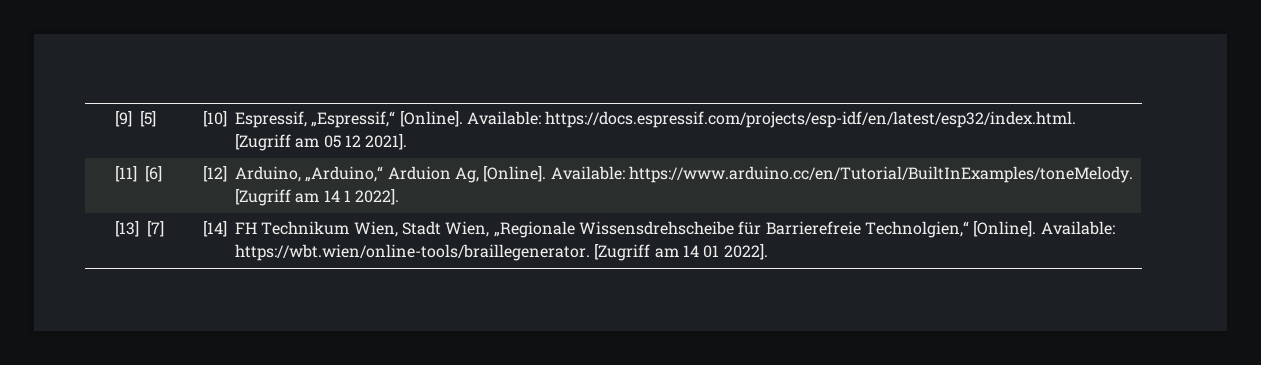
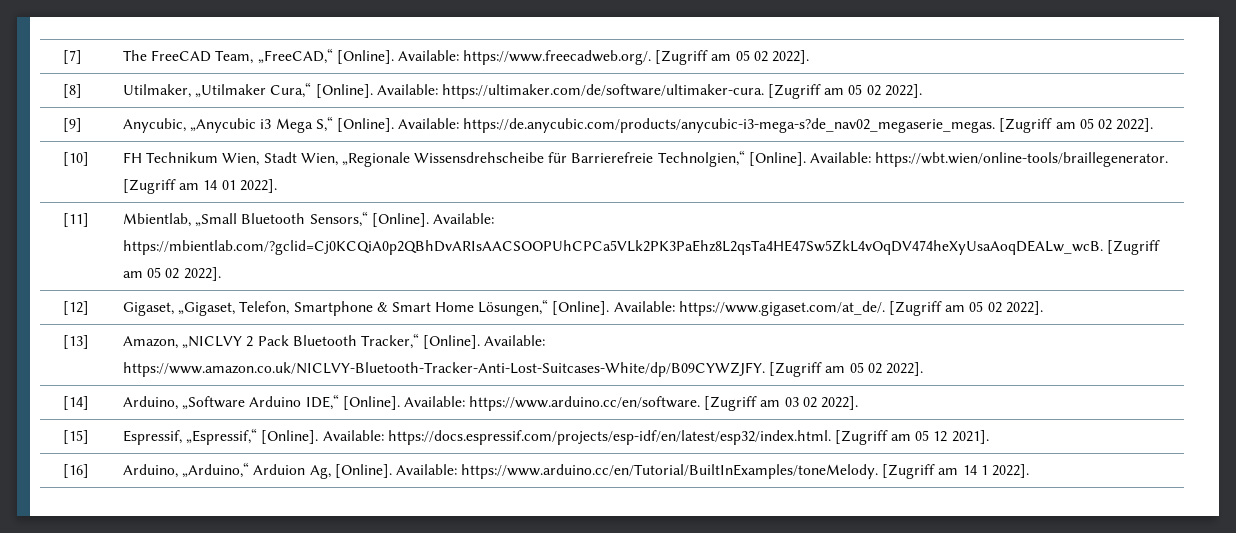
- [9] [5] | [10] Espressif, „Espressif,“ [Online]. Available: https://docs.espressif.com/projects/esp-idf/en/latest/esp32/index.html. [Zugriff am 05 12 2021].
- [11] [6] | [12] Arduino, „Arduino,“ Arduion Ag, [Online]. Available: https://www.arduino.cc/en/Tutorial/BuiltInExamples/toneMelody. [Zugriff am 14 1 2022].
- [13] [7] | [14] FH Technikum Wien, Stadt Wien, „Regionale Wissensdrehscheibe für Barrierefreie Technolgien,“ [Online]. Available: https://wbt.wien/online-tools/braillegenerator. [Zugriff am 14 01 2022].
+ [7] | The FreeCAD Team, „FreeCAD,“ [Online]. Available: https://www.freecadweb.org/. [Zugriff am 05 02 2022].
+ [8] | Utilmaker, „Utilmaker Cura,“ [Online]. Available: https://ultimaker.com/de/software/ultimaker-cura. [Zugriff am 05 02 2022].
+ [9] | Anycubic, „Anycubic i3 Mega S,“ [Online]. Available: https://de.anycubic.com/products/anycubic-i3-mega-s?de_nav02_megaserie_megas. [Zugriff am 05 02 2022].
+ [10] | FH Technikum Wien, Stadt Wien, „Regionale Wissensdrehscheibe für Barrierefreie Technolgien,“ [Online]. Available: https://wbt.wien/online-tools/braillegenerator. [Zugriff am 14 01 2022].
+ [11] | Mbientlab, „Small Bluetooth Sensors,“ [Online]. Available: https://mbientlab.com/?gclid=Cj0KCQiA0p2QBhDvARIsAACSOOPUhCPCa5VLk2PK3PaEhz8L2qsTa4HE47Sw5ZkL4vOqDV474heXyUsaAoqDEALw_wcB. [Zugriff am 05 02 2022].
+ [12] | Gigaset, „Gigaset, Telefon, Smartphone & Smart Home Lösungen,“ [Online]. Available: https://www.gigaset.com/at_de/. [Zugriff am 05 02 2022].
+ [13] | Amazon, „NICLVY 2 Pack Bluetooth Tracker,“ [Online]. Available: https://www.amazon.co.uk/NICLVY-Bluetooth-Tracker-Anti-Lost-Suitcases-White/dp/B09CYWZJFY. [Zugriff am 05 02 2022].
+ [14] | Arduino, „Software Arduino IDE,“ [Online]. Available: https://www.arduino.cc/en/software. [Zugriff am 03 02 2022].
+ [15] | Espressif, „Espressif,“ [Online]. Available: https://docs.espressif.com/projects/esp-idf/en/latest/esp32/index.html. [Zugriff am 05 12 2021].
+ [16] | Arduino, „Arduino,“ Arduion Ag, [Online]. Available: https://www.arduino.cc/en/Tutorial/BuiltInExamples/toneMelody. [Zugriff am 14 1 2022].

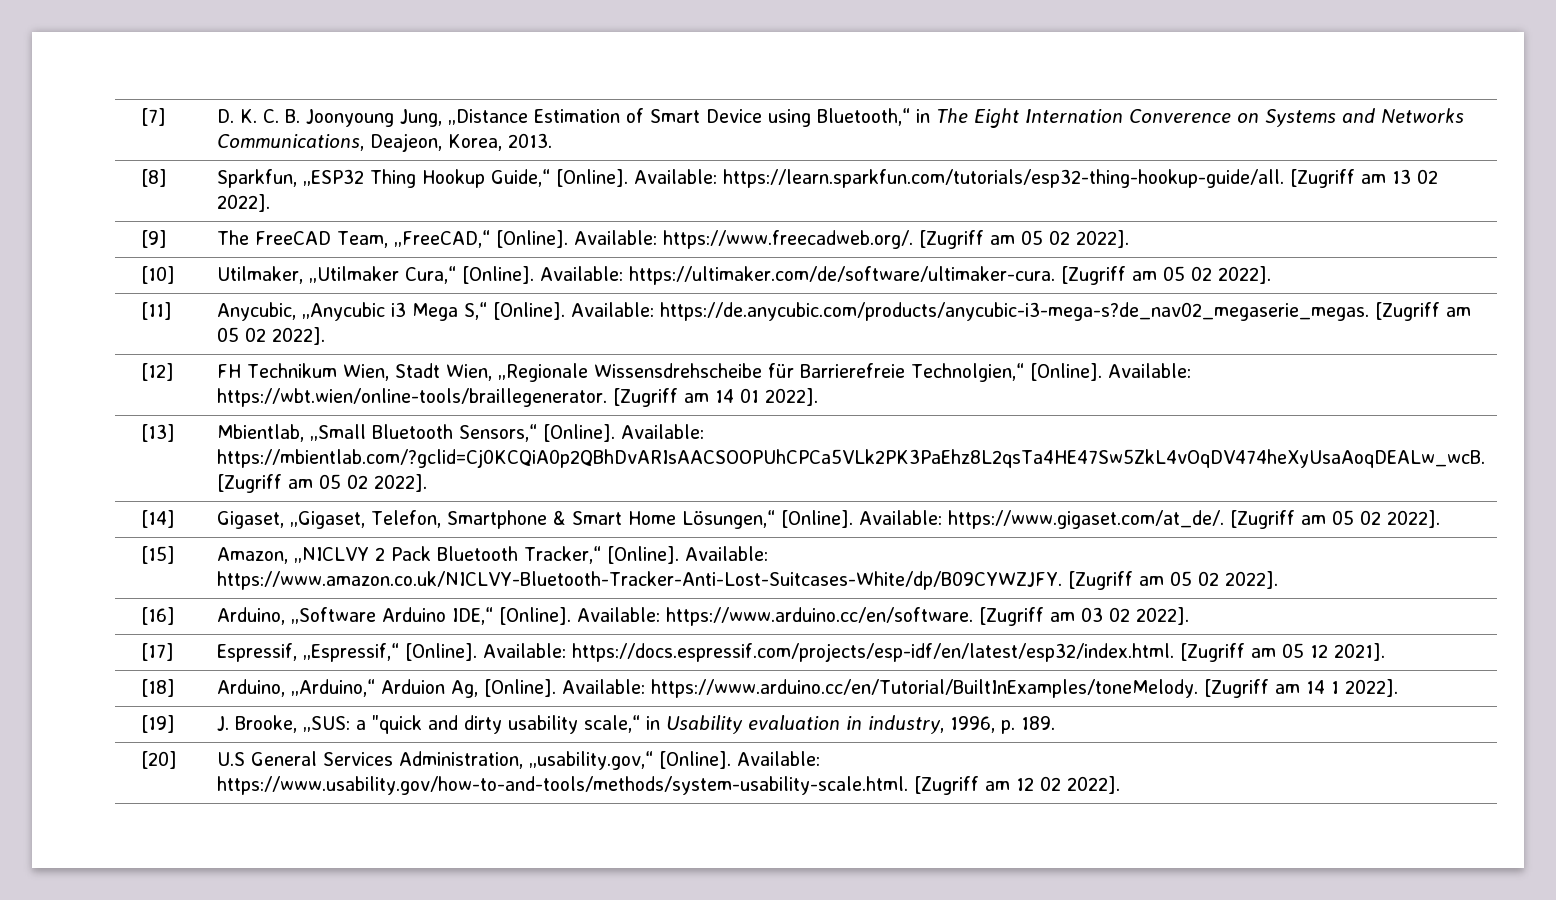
- [7] | The FreeCAD Team, „FreeCAD,“ [Online]. Available: https://www.freecadweb.org/. [Zugriff am 05 02 2022].
+ [7] | D. K. C. B. Joonyoung Jung, „Distance Estimation of Smart Device using Bluetooth,“ in The Eight Internation Converence on Systems and Networks Communications, Deajeon, Korea, 2013.
+ [8] | Sparkfun, „ESP32 Thing Hookup Guide,“ [Online]. Available: https://learn.sparkfun.com/tutorials/esp32-thing-hookup-guide/all. [Zugriff am 13 02 2022].
+ [9] | The FreeCAD Team, „FreeCAD,“ [Online]. Available: https://www.freecadweb.org/. [Zugriff am 05 02 2022].
- [8] | Utilmaker, „Utilmaker Cura,“ [Online]. Available: https://ultimaker.com/de/software/ultimaker-cura. [Zugriff am 05 02 2022].
+ [10] | Utilmaker, „Utilmaker Cura,“ [Online]. Available: https://ultimaker.com/de/software/ultimaker-cura. [Zugriff am 05 02 2022].
- [9] | Anycubic, „Anycubic i3 Mega S,“ [Online]. Available: https://de.anycubic.com/products/anycubic-i3-mega-s?de_nav02_megaserie_megas. [Zugriff am 05 02 2022].
+ [11] | Anycubic, „Anycubic i3 Mega S,“ [Online]. Available: https://de.anycubic.com/products/anycubic-i3-mega-s?de_nav02_megaserie_megas. [Zugriff am 05 02 2022].
- [10] | FH Technikum Wien, Stadt Wien, „Regionale Wissensdrehscheibe für Barrierefreie Technolgien,“ [Online]. Available: https://wbt.wien/online-tools/braillegenerator. [Zugriff am 14 01 2022].
+ [12] | FH Technikum Wien, Stadt Wien, „Regionale Wissensdrehscheibe für Barrierefreie Technolgien,“ [Online]. Available: https://wbt.wien/online-tools/braillegenerator. [Zugriff am 14 01 2022].
- [11] | Mbientlab, „Small Bluetooth Sensors,“ [Online]. Available: https://mbientlab.com/?gclid=Cj0KCQiA0p2QBhDvARIsAACSOOPUhCPCa5VLk2PK3PaEhz8L2qsTa4HE47Sw5ZkL4vOqDV474heXyUsaAoqDEALw_wcB. [Zugriff am 05 02 2022].
+ [13] | Mbientlab, „Small Bluetooth Sensors,“ [Online]. Available: https://mbientlab.com/?gclid=Cj0KCQiA0p2QBhDvARIsAACSOOPUhCPCa5VLk2PK3PaEhz8L2qsTa4HE47Sw5ZkL4vOqDV474heXyUsaAoqDEALw_wcB. [Zugriff am 05 02 2022].
- [12] | Gigaset, „Gigaset, Telefon, Smartphone & Smart Home Lösungen,“ [Online]. Available: https://www.gigaset.com/at_de/. [Zugriff am 05 02 2022].
+ [14] | Gigaset, „Gigaset, Telefon, Smartphone & Smart Home Lösungen,“ [Online]. Available: https://www.gigaset.com/at_de/. [Zugriff am 05 02 2022].
- [13] | Amazon, „NICLVY 2 Pack Bluetooth Tracker,“ [Online]. Available: https://www.amazon.co.uk/NICLVY-Bluetooth-Tracker-Anti-Lost-Suitcases-White/dp/B09CYWZJFY. [Zugriff am 05 02 2022].
+ [15] | Amazon, „NICLVY 2 Pack Bluetooth Tracker,“ [Online]. Available: https://www.amazon.co.uk/NICLVY-Bluetooth-Tracker-Anti-Lost-Suitcases-White/dp/B09CYWZJFY. [Zugriff am 05 02 2022].
- [14] | Arduino, „Software Arduino IDE,“ [Online]. Available: https://www.arduino.cc/en/software. [Zugriff am 03 02 2022].
+ [16] | Arduino, „Software Arduino IDE,“ [Online]. Available: https://www.arduino.cc/en/software. [Zugriff am 03 02 2022].
- [15] | Espressif, „Espressif,“ [Online]. Available: https://docs.espressif.com/projects/esp-idf/en/latest/esp32/index.html. [Zugriff am 05 12 2021].
+ [17] | Espressif, „Espressif,“ [Online]. Available: https://docs.espressif.com/projects/esp-idf/en/latest/esp32/index.html. [Zugriff am 05 12 2021].
- [16] | Arduino, „Arduino,“ Arduion Ag, [Online]. Available: https://www.arduino.cc/en/Tutorial/BuiltInExamples/toneMelody. [Zugriff am 14 1 2022].
+ [18] | Arduino, „Arduino,“ Arduion Ag, [Online]. Available: https://www.arduino.cc/en/Tutorial/BuiltInExamples/toneMelody. [Zugriff am 14 1 2022].
+ [19] | J. Brooke, „SUS: a "quick and dirty usability scale,“ in Usability evaluation in industry, 1996, p. 189.
+ [20] | U.S General Services Administration, „usability.gov,“ [Online]. Available: https://www.usability.gov/how-to-and-tools/methods/system-usability-scale.html. [Zugriff am 12 02 2022].

